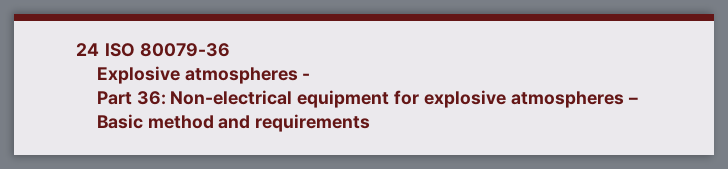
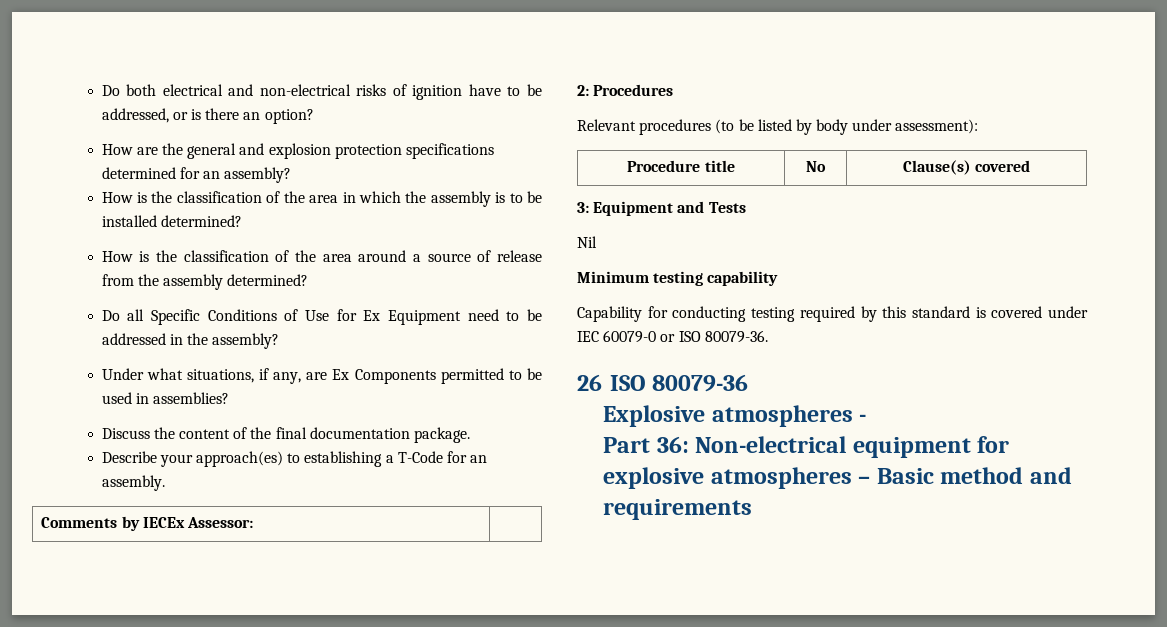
- 24 ISO 80079-36
+ Do both electrical and non-electrical risks of ignition have to be addressed, or is there an option?
+ How are the general and explosion protection specifications determined for an assembly?
+ How is the classification of the area in which the assembly is to be installed determined?
+ How is the classification of the area around a source of release from the assembly determined?
+ Do all Specific Conditions of Use for Ex Equipment need to be addressed in the assembly?
+ Under what situations, if any, are Ex Components permitted to be used in assemblies?
+ Discuss the content of the final documentation package.
+ Describe your approach(es) to establishing a T-Code for an assembly.
+ Comments by IECEx Assessor: |
+ 2: Procedures
+ Relevant procedures (to be listed by body under assessment):
+ Procedure title | No | Clause(s) covered
+ 3: Equipment and Tests
+ Nil
+ Minimum testing capability
+ Capability for conducting testing required by this standard is covered under IEC 60079-0 or ISO 80079-36.
+ 26 ISO 80079-36

